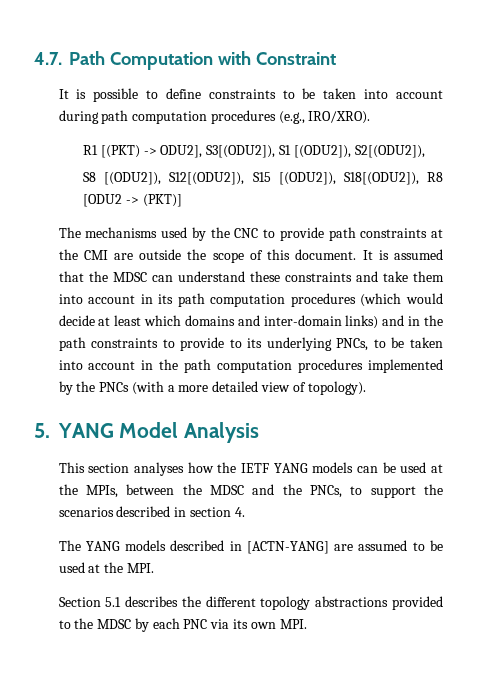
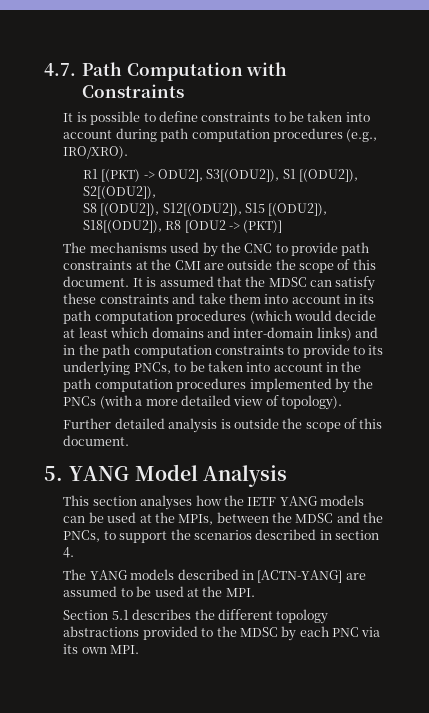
- 4.7. Path Computation with Constraint
+ 4.7. Path Computation with Constraints
- It is assumed that the MDSC can understand these constraints and take them into account in its path computation procedures (which would decide at least which domains and inter-domain links) and in the path constraints to provide to its underlying PNCs, to be taken into account in the path computation procedures implemented by the PNCs (with a more detailed view of topology).
+ It is assumed that the MDSC can satisfy these constraints and take them into account in its path computation procedures (which would decide at least which domains and inter-domain links) and in the path computation constraints to provide to its underlying PNCs, to be taken into account in the path computation procedures implemented by the PNCs (with a more detailed view of topology).
+ Further detailed analysis is outside the scope of this document.

